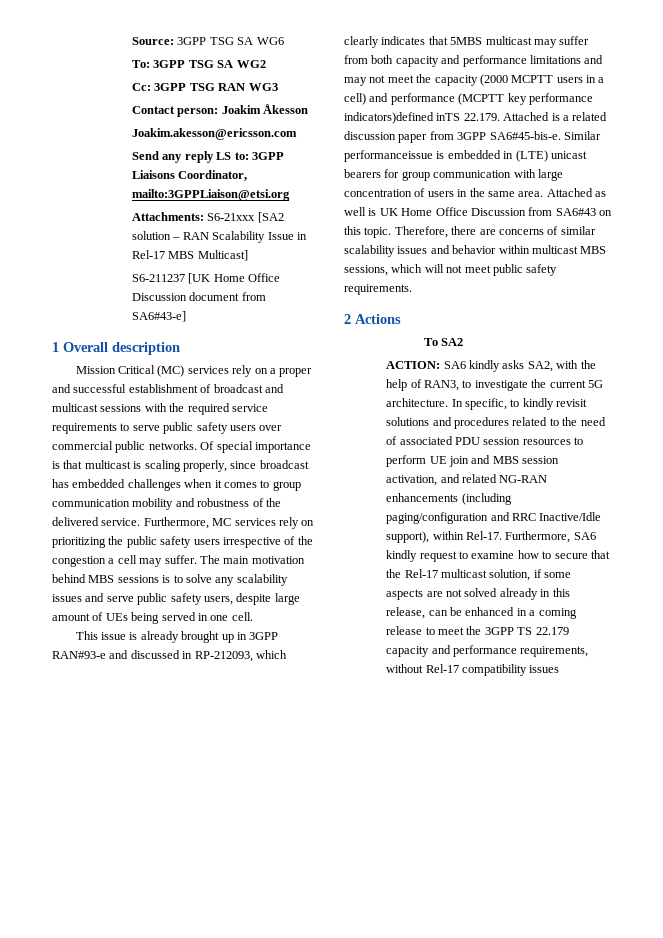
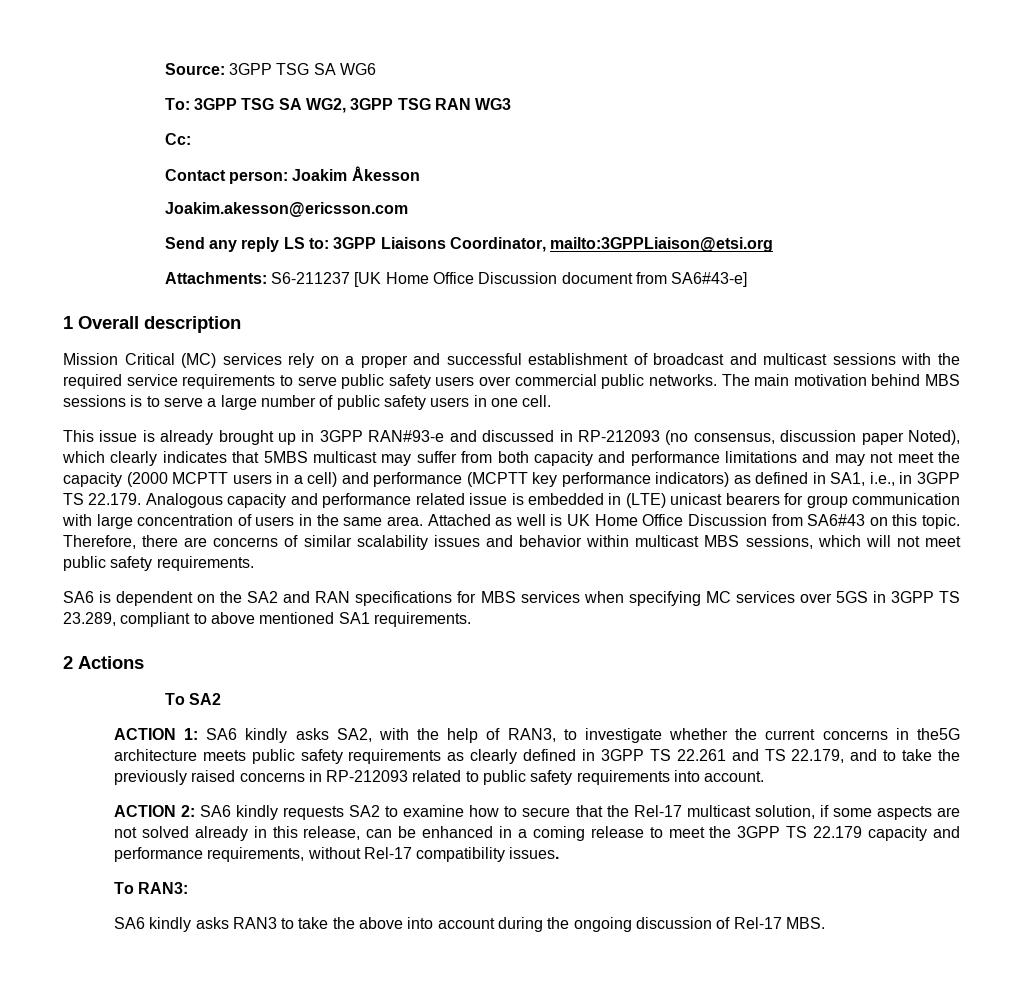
- To: 3GPP TSG SA WG2
- Cc: 3GPP TSG RAN WG3
+ To: 3GPP TSG SA WG2, 3GPP TSG RAN WG3
+ Cc:
- Attachments: S6-21xxx [SA2 solution – RAN Scalability Issue in Rel-17 MBS Multicast]
- S6-211237 [UK Home Office Discussion document from SA6#43-e]
+ Attachments: S6-211237 [UK Home Office Discussion document from SA6#43-e]
- Of special importance is that multicast is scaling properly, since broadcast has embedded challenges when it comes to group communication mobility and robustness of the delivered service. Furthermore, MC services rely on prioritizing the public safety users irrespective of the congestion a cell may suffer.
- The main motivation behind MBS sessions is to solve any scalability issues and serve public safety users, despite large amount of UEs being served in one cell.
+ The main motivation behind MBS sessions is to serve a large number of public safety users in one cell.
- This issue is already brought up in 3GPP RAN#93-e and discussed in RP-212093, which clearly indicates that 5MBS multicast may suffer from both capacity and performance limitations and may not meet the capacity (2000 MCPTT users in a cell) and performance (MCPTT key performance indicators)defined inTS 22.179. Attached is a related discussion paper from 3GPP SA6#45-bis-e. Similar performanceissue is embedded in (LTE) unicast bearers for group communication with large concentration of users in the same area.
+ This issue is already brought up in 3GPP RAN#93-e and discussed in RP-212093 (no consensus, discussion paper Noted), which clearly indicates that 5MBS multicast may suffer from both capacity and performance limitations and may not meet the capacity (2000 MCPTT users in a cell) and performance (MCPTT key performance indicators) as defined in SA1, i.e., in 3GPP TS 22.179. Analogous capacity and performance related issue is embedded in (LTE) unicast bearers for group communication with large concentration of users in the same area.
+ SA6 is dependent on the SA2 and RAN specifications for MBS services when specifying MC services over 5GS in 3GPP TS 23.289, compliant to above mentioned SA1 requirements.
- ACTION: SA6 kindly asks SA2, with the help of RAN3, to investigate the current 5G architecture. In specific, to kindly revisit solutions and procedures related to the need of associated PDU session resources to perform UE join and MBS session activation, and related NG-RAN enhancements (including paging/configuration and RRC Inactive/Idle support), within Rel-17. Furthermore, SA6 kindly request to examine how to secure that the Rel-17 multicast solution, if some aspects are not solved already in this release, can be enhanced in a coming release to meet the 3GPP TS 22.179 capacity and performance requirements, without Rel-17 compatibility issues
+ ACTION 1: SA6 kindly asks SA2, with the help of RAN3, to investigate whether the current concerns in the5G architecture meets public safety requirements as clearly defined in 3GPP TS 22.261 and TS 22.179, and to take the previously raised concerns in RP-212093 related to public safety requirements into account.
+ ACTION 2: SA6 kindly requests SA2 to examine how to secure that the Rel-17 multicast solution, if some aspects are not solved already in this release, can be enhanced in a coming release to meet the 3GPP TS 22.179 capacity and performance requirements, without Rel-17 compatibility issues.
+ To RAN3:
+ SA6 kindly asks RAN3 to take the above into account during the ongoing discussion of Rel-17 MBS.

